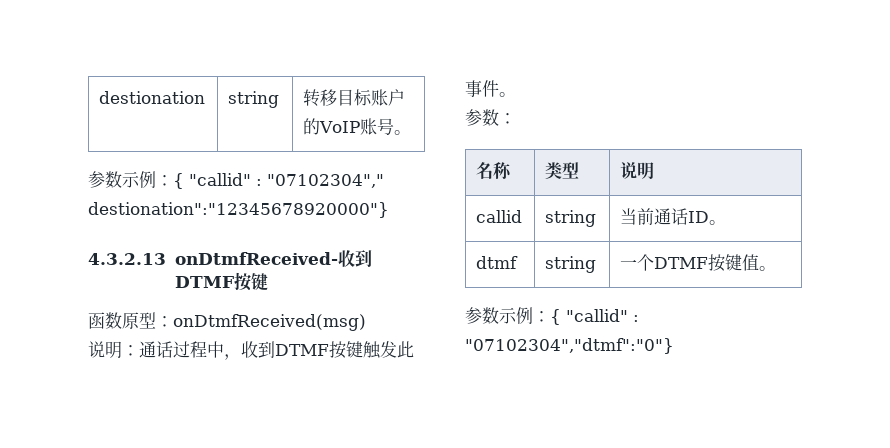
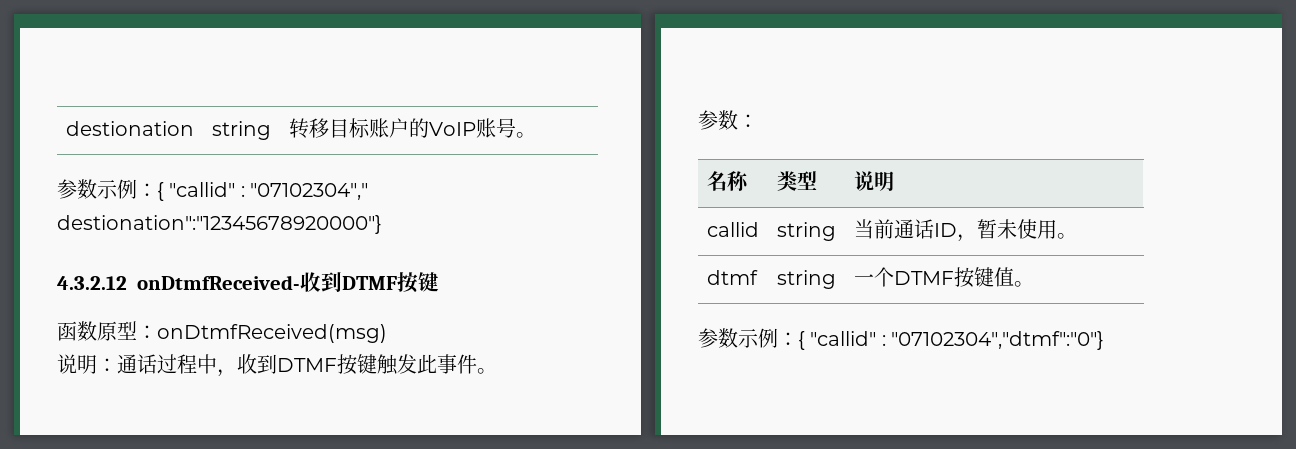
- 4.3.2.13 onDtmfReceived-收到DTMF按键
+ 4.3.2.12 onDtmfReceived-收到DTMF按键
- callid | string | 当前通话ID。
+ callid | string | 当前通话ID，暂未使用。

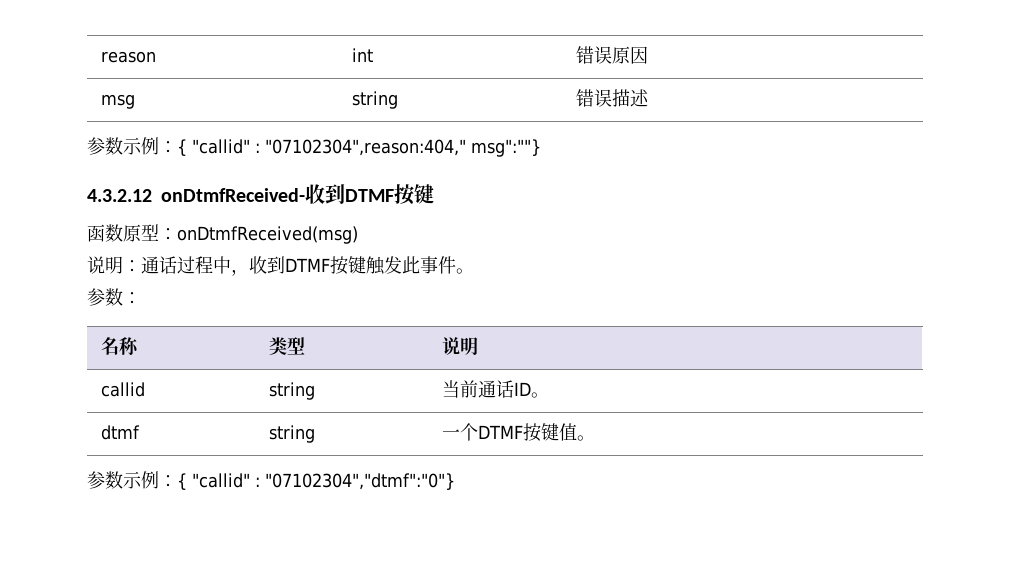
- destionation | string | 转移目标账户的VoIP账号。
- 参数示例：{ "callid" : "07102304"," destionation":"12345678920000"}
+ reason | int | 错误原因
+ msg | string | 错误描述
+ 参数示例：{ "callid" : "07102304",reason:404," msg":""}
- callid | string | 当前通话ID，暂未使用。
+ callid | string | 当前通话ID。

